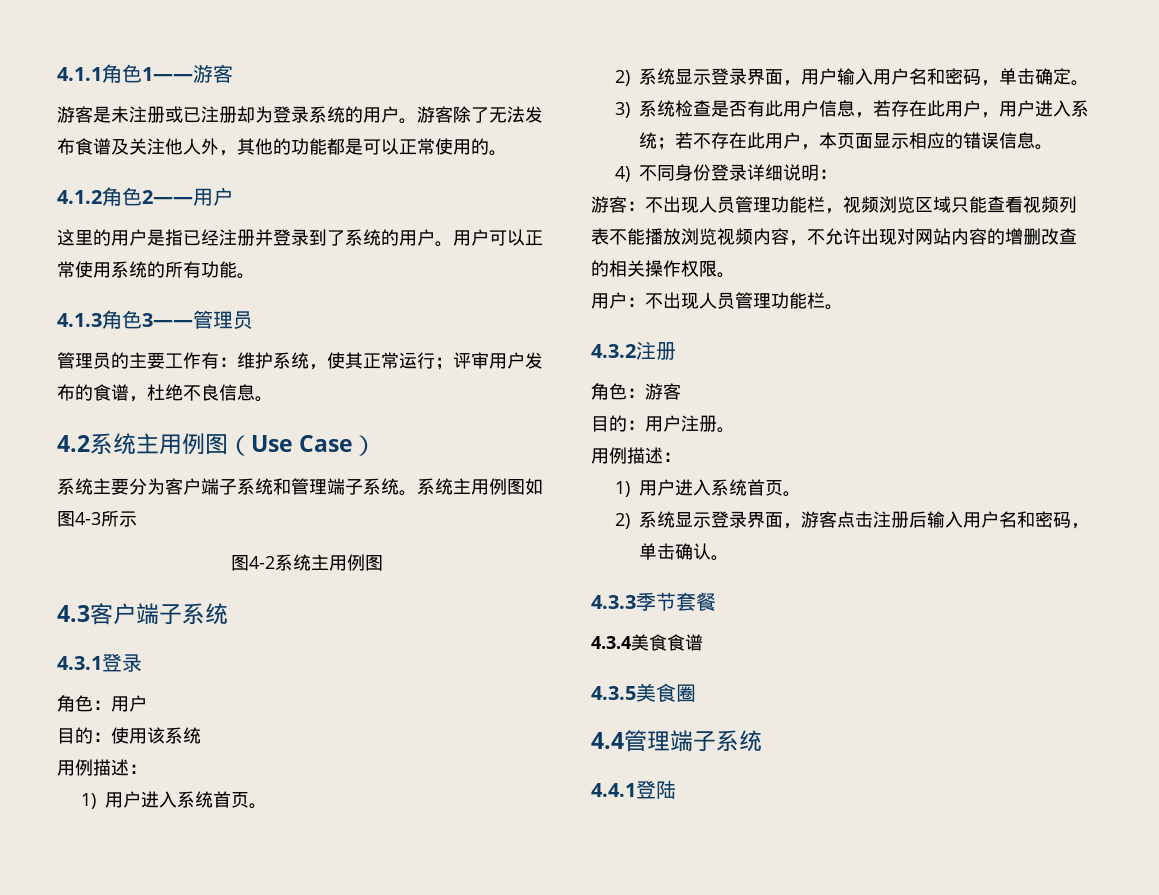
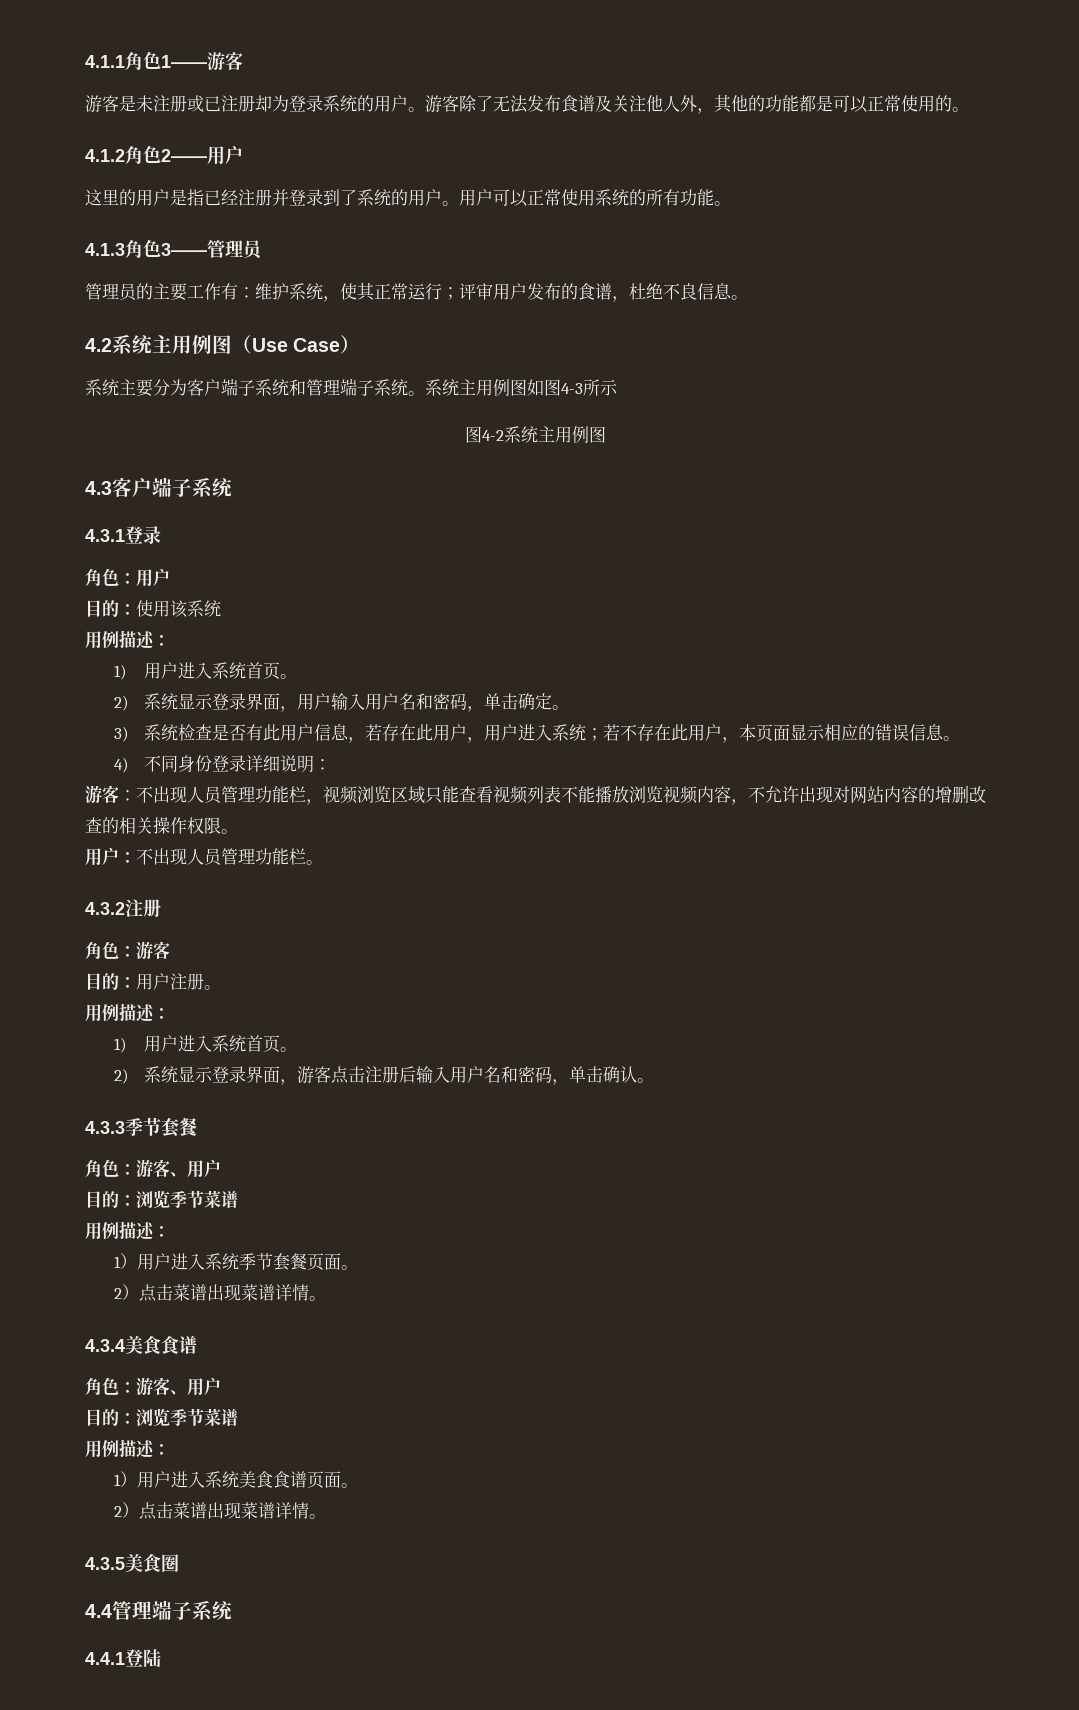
  4.3.3季节套餐
+ 角色：游客、用户
+ 目的：浏览季节菜谱
+ 用例描述：
+ 1）用户进入系统季节套餐页面。
+ 2）点击菜谱出现菜谱详情。
  4.3.4美食食谱
+ 角色：游客、用户
+ 目的：浏览季节菜谱
+ 用例描述：
+ 1）用户进入系统美食食谱页面。
+ 2）点击菜谱出现菜谱详情。

